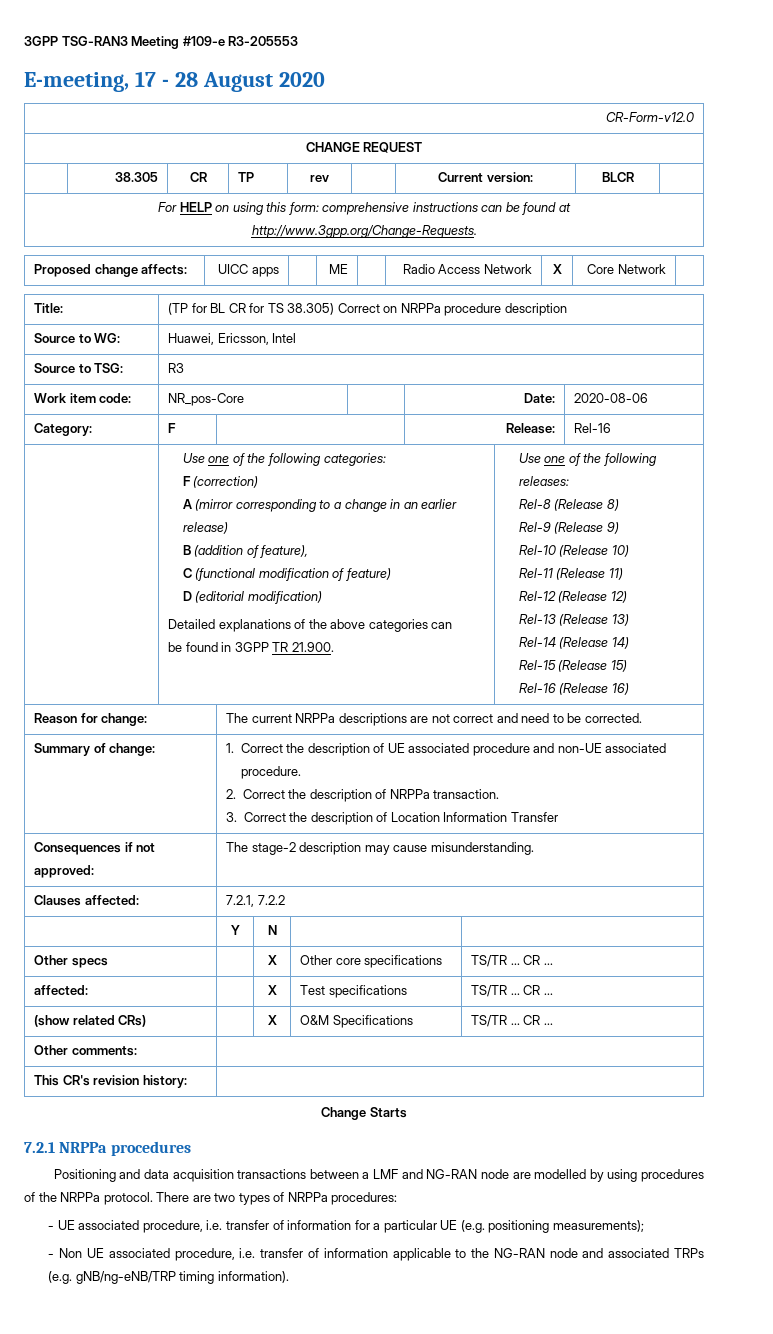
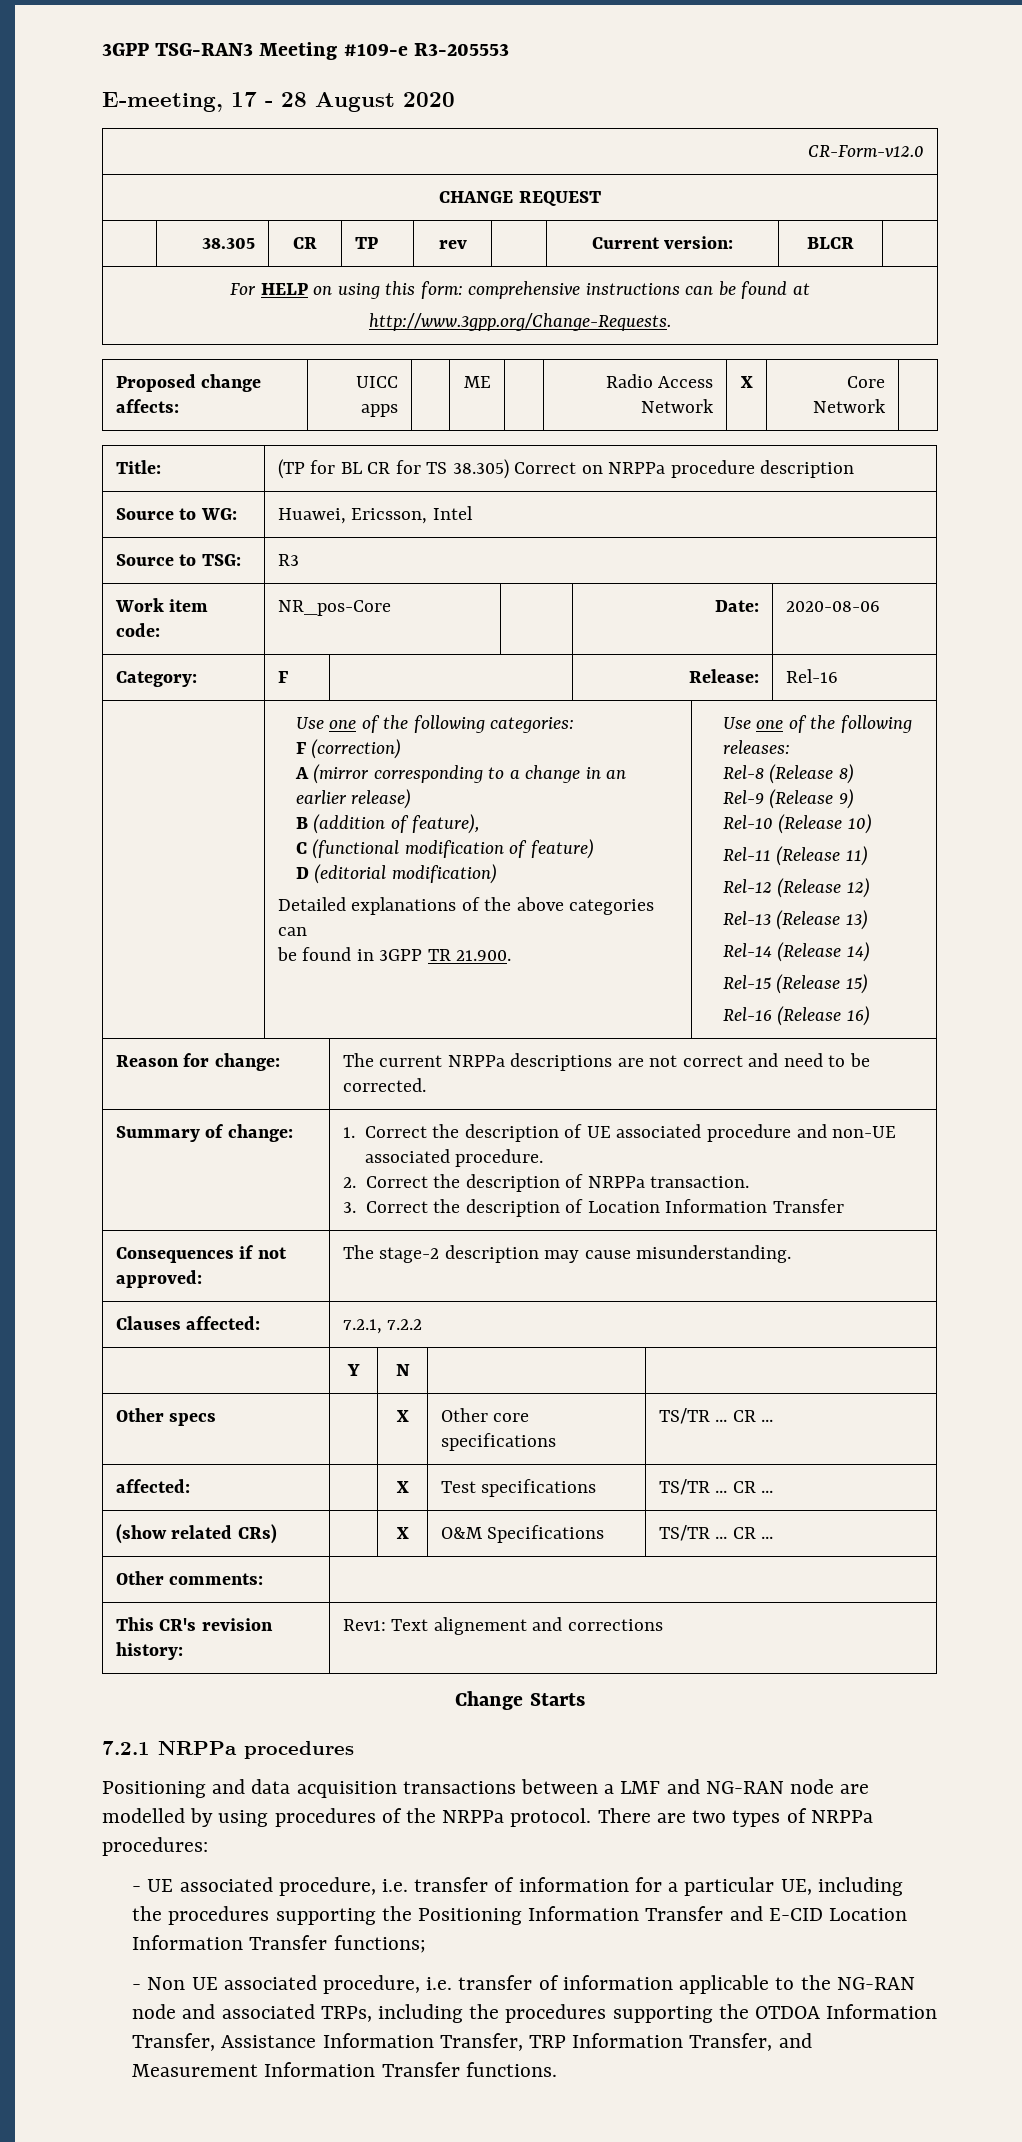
- This CR's revision history: |
+ This CR's revision history: | Rev1: Text alignement and corrections
- - UE associated procedure, i.e. transfer of information for a particular UE (e.g. positioning measurements);
+ - UE associated procedure, i.e. transfer of information for a particular UE, including the procedures supporting the Positioning Information Transfer and E-CID Location Information Transfer functions;
- - Non UE associated procedure, i.e. transfer of information applicable to the NG-RAN node and associated TRPs (e.g. gNB/ng-eNB/TRP timing information).
+ - Non UE associated procedure, i.e. transfer of information applicable to the NG-RAN node and associated TRPs, including the procedures supporting the OTDOA Information Transfer, Assistance Information Transfer, TRP Information Transfer, and Measurement Information Transfer functions.

